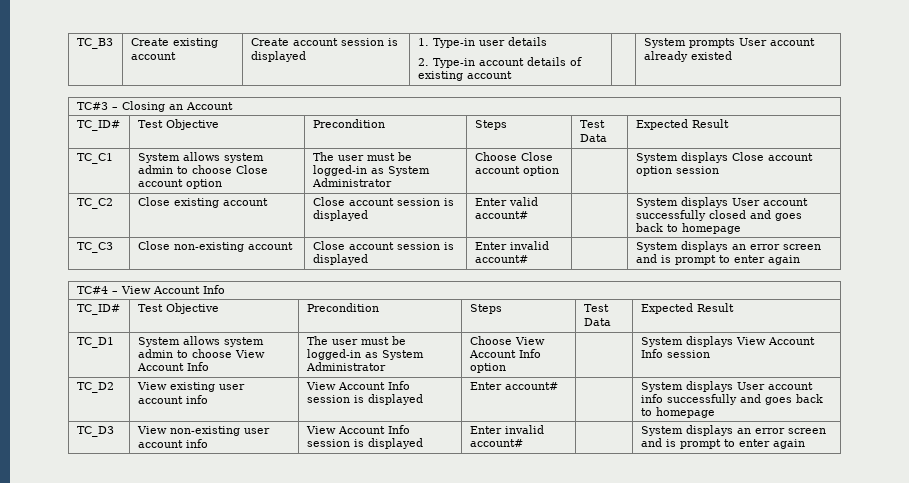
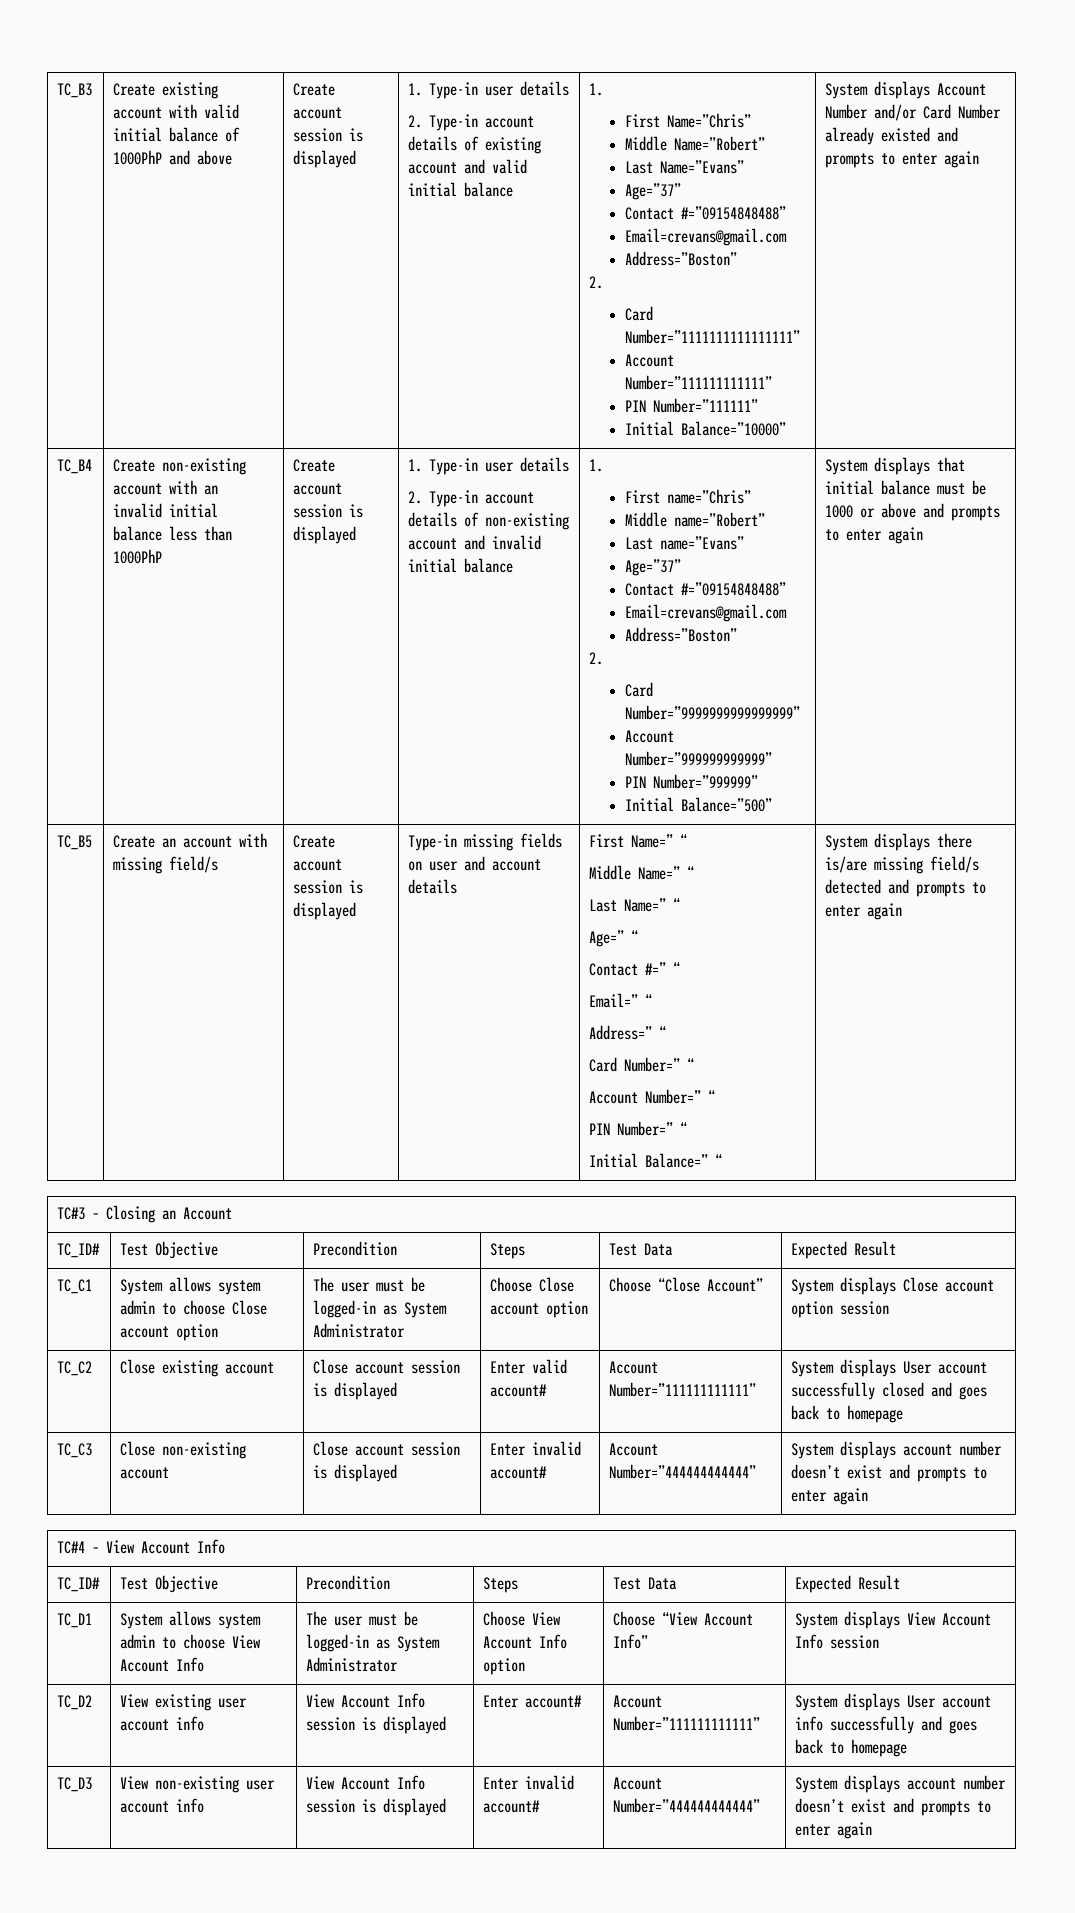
- Create existing account
+ Create existing account with valid initial balance of 1000PhP and above
- 2. Type-in account details of existing account | | System prompts User account already existed
+ 2. Type-in account details of existing account and valid initial balance | 1.
+ First Name=”Chris”
+ Middle Name=”Robert”
+ Last Name=”Evans”
+ Age=”37”
+ Contact #=”09154848488”
+ Email=crevans@gmail.com
+ Address=”Boston”
+ 2.
+ Card Number=”1111111111111111”
+ Account Number=”111111111111”
+ PIN Number=”111111”
+ Initial Balance=”10000” | System displays Account Number and/or Card Number already existed and prompts to enter again
+ TC_B4 | Create non-existing account with an invalid initial balance less than 1000PhP | Create account session is displayed | 1. Type-in user details
+ 2. Type-in account details of non-existing account and invalid initial balance | 1.
+ First name=”Chris”
+ Middle name=”Robert”
+ Last name=”Evans”
+ Age=”37”
+ Contact #=”09154848488”
+ Email=crevans@gmail.com
+ Address=”Boston”
+ 2.
+ Card Number=”9999999999999999”
+ Account Number=”999999999999”
+ PIN Number=”999999”
+ Initial Balance=”500” | System displays that initial balance must be 1000 or above and prompts to enter again
+ TC_B5 | Create an account with missing field/s | Create account session is displayed | Type-in missing fields on user and account details | First Name=” “
+ Middle Name=” “
+ Last Name=” “
+ Age=” “
+ Contact #=” “
+ Email=” “
+ Address=” “
+ Card Number=” “
+ Account Number=” “
+ PIN Number=” “
+ Initial Balance=” “ | System displays there is/are missing field/s detected and prompts to enter again
- TC_C1 | System allows system admin to choose Close account option | The user must be logged-in as System Administrator | Choose Close account option | | System displays Close account option session
+ TC_C1 | System allows system admin to choose Close account option | The user must be logged-in as System Administrator | Choose Close account option | Choose “Close Account” | System displays Close account option session
- TC_C2 | Close existing account | Close account session is displayed | Enter valid account# | | System displays User account successfully closed and goes back to homepage
+ TC_C2 | Close existing account | Close account session is displayed | Enter valid account# | Account Number=”111111111111” | System displays User account successfully closed and goes back to homepage
- TC_C3 | Close non-existing account | Close account session is displayed | Enter invalid account# | | System displays an error screen and is prompt to enter again
+ TC_C3 | Close non-existing account | Close account session is displayed | Enter invalid account# | Account Number=”444444444444” | System displays account number doesn’t exist and prompts to enter again
- TC_D1 | System allows system admin to choose View Account Info | The user must be logged-in as System Administrator | Choose View Account Info option | | System displays View Account Info session
+ TC_D1 | System allows system admin to choose View Account Info | The user must be logged-in as System Administrator | Choose View Account Info option | Choose “View Account Info” | System displays View Account Info session
- TC_D2 | View existing user account info | View Account Info session is displayed | Enter account# | | System displays User account info successfully and goes back to homepage
+ TC_D2 | View existing user account info | View Account Info session is displayed | Enter account# | Account Number=”111111111111” | System displays User account info successfully and goes back to homepage
- TC_D3 | View non-existing user account info | View Account Info session is displayed | Enter invalid account# | | System displays an error screen and is prompt to enter again
+ TC_D3 | View non-existing user account info | View Account Info session is displayed | Enter invalid account# | Account Number=”444444444444” | System displays account number doesn’t exist and prompts to enter again

